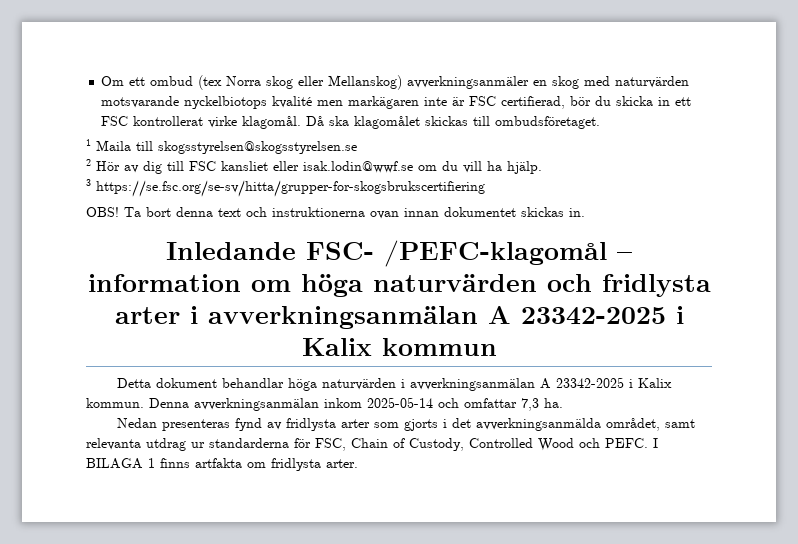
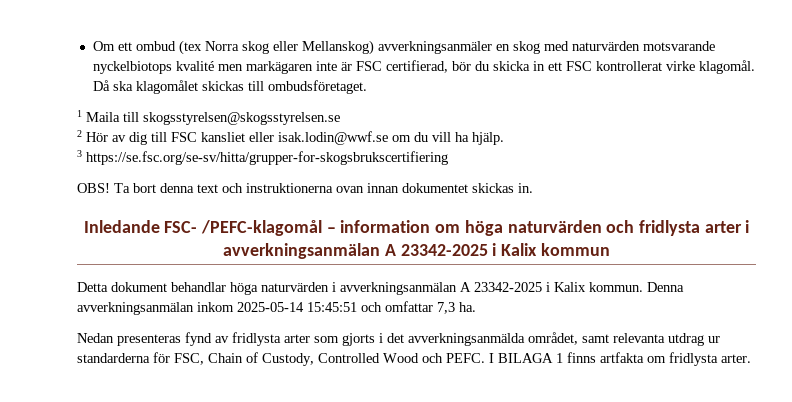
- Denna avverkningsanmälan inkom 2025-05-14 och omfattar 7,3 ha.
+ Denna avverkningsanmälan inkom 2025-05-14 15:45:51 och omfattar 7,3 ha.

